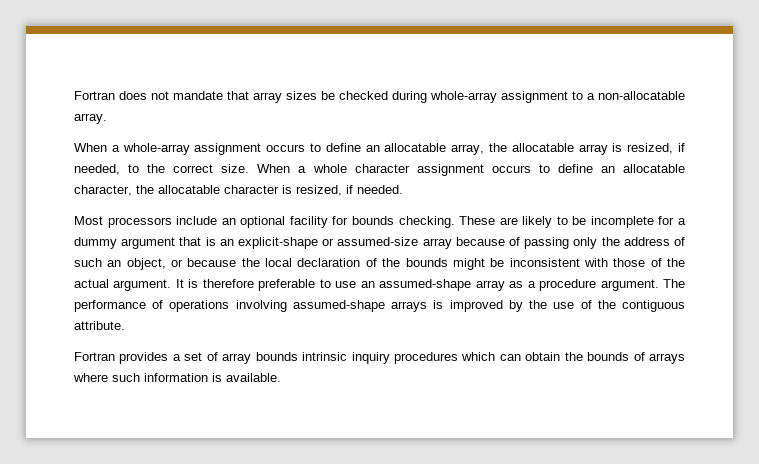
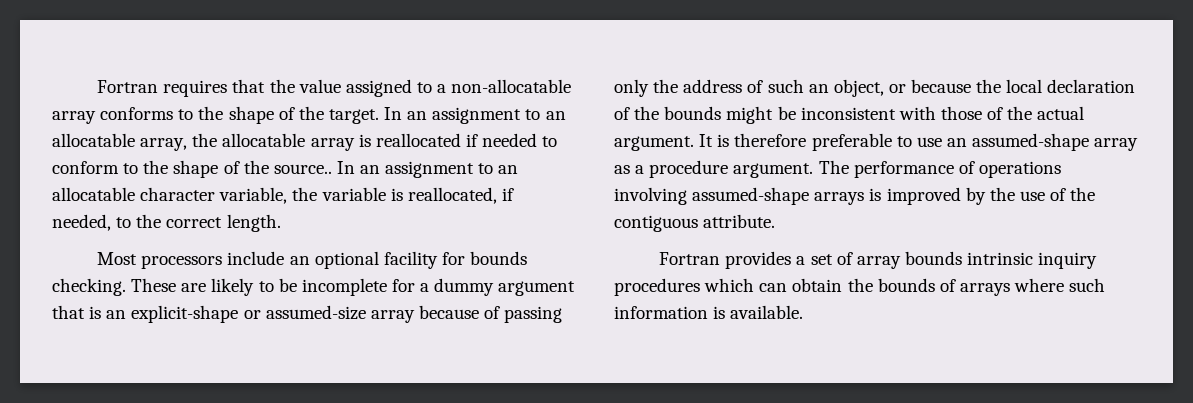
- Fortran does not mandate that array sizes be checked during whole-array assignment to a non-allocatable array.
- When a whole-array assignment occurs to define an allocatable array, the allocatable array is resized, if needed, to the correct size. When a whole character assignment occurs to define an allocatable character, the allocatable character is resized, if needed.
+ Fortran requires that the value assigned to a non-allocatable array conforms to the shape of the target. In an assignment to an allocatable array, the allocatable array is reallocated if needed to conform to the shape of the source.. In an assignment to an allocatable character variable, the variable is reallocated, if needed, to the correct length.

